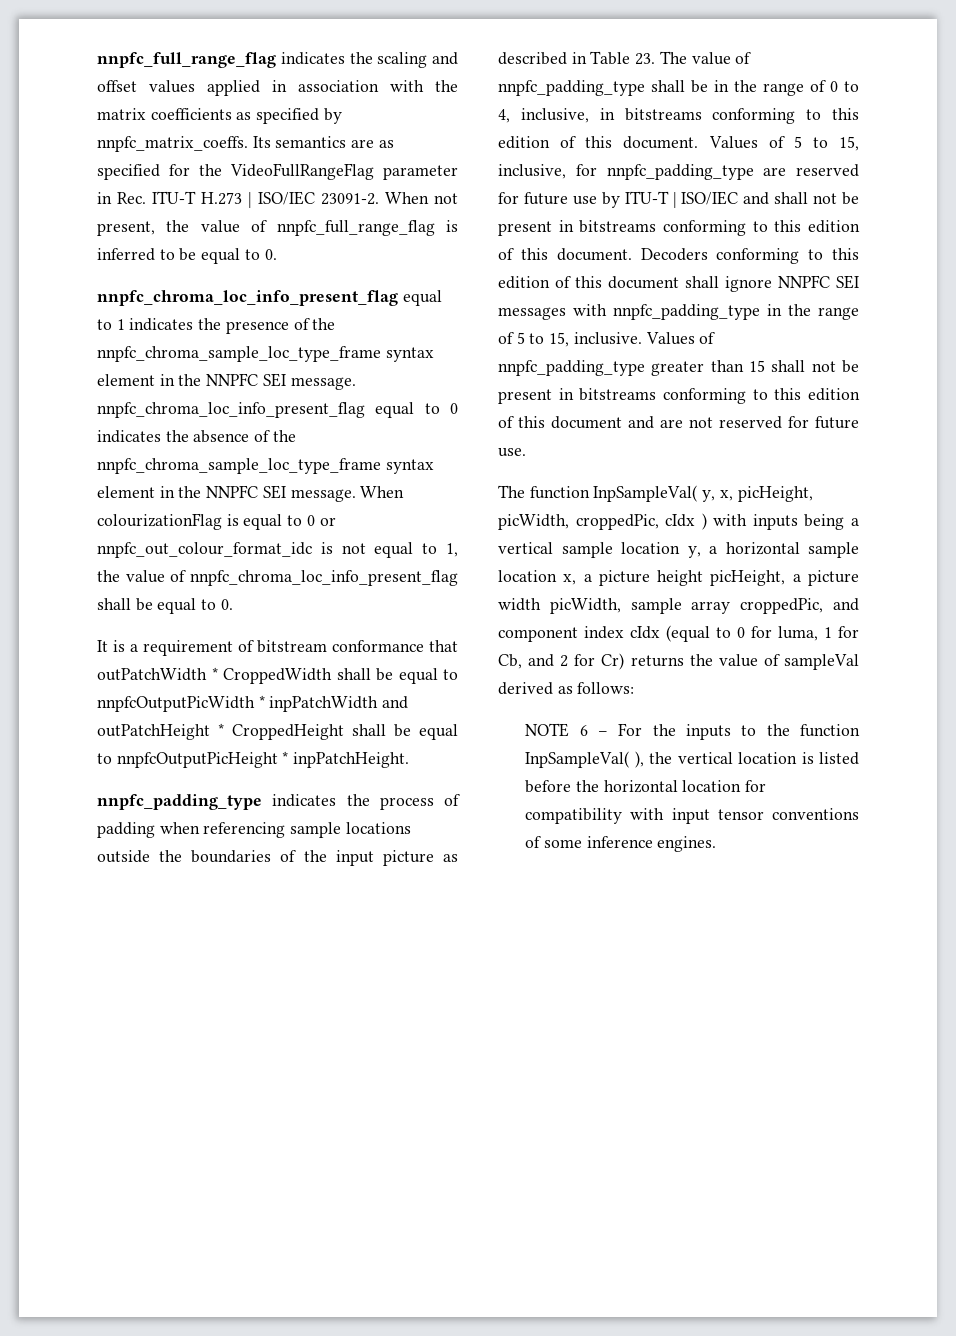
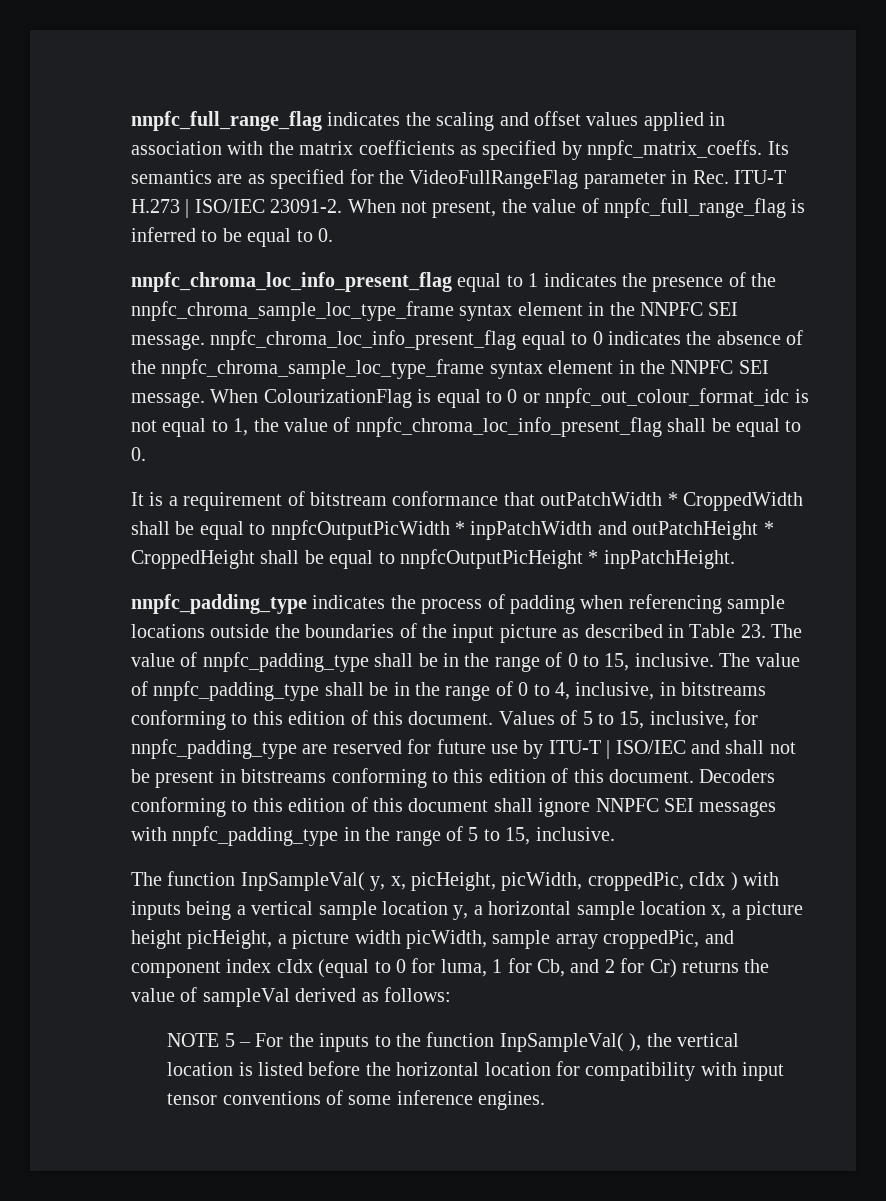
- When colourizationFlag is equal to 0 or nnpfc_out_colour_format_idc is not equal to 1, the value of nnpfc_chroma_loc_info_present_flag shall be equal to 0.
+ When ColourizationFlag is equal to 0 or nnpfc_out_colour_format_idc is not equal to 1, the value of nnpfc_chroma_loc_info_present_flag shall be equal to 0.
- nnpfc_padding_type indicates the process of padding when referencing sample locations outside the boundaries of the input picture as described in Table 23. The value of nnpfc_padding_type shall be in the range of 0 to 4, inclusive, in bitstreams conforming to this edition of this document.
+ nnpfc_padding_type indicates the process of padding when referencing sample locations outside the boundaries of the input picture as described in Table 23. The value of nnpfc_padding_type shall be in the range of 0 to 15, inclusive. The value of nnpfc_padding_type shall be in the range of 0 to 4, inclusive, in bitstreams conforming to this edition of this document.
- Values of nnpfc_padding_type greater than 15 shall not be present in bitstreams conforming to this edition of this document and are not reserved for future use.
- NOTE 6 – For the inputs to the function InpSampleVal( ), the vertical location is listed before the horizontal location for compatibility with input tensor conventions of some inference engines.
+ NOTE 5 – For the inputs to the function InpSampleVal( ), the vertical location is listed before the horizontal location for compatibility with input tensor conventions of some inference engines.

